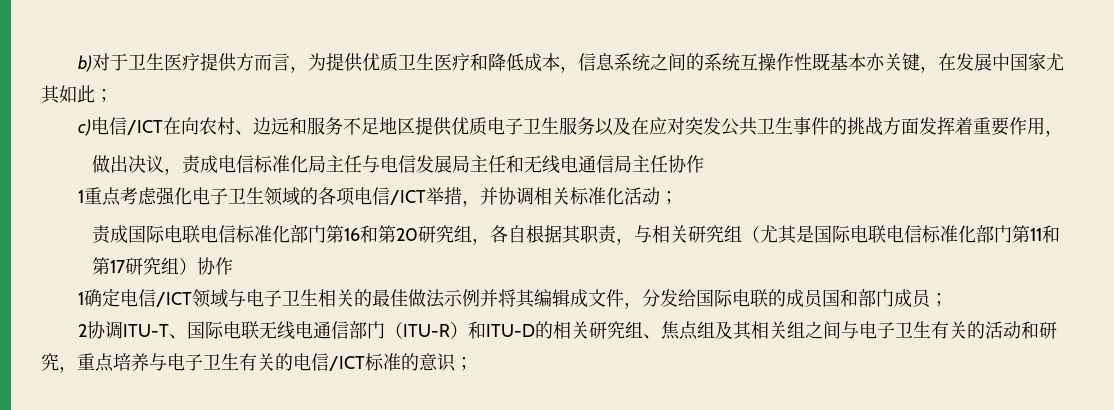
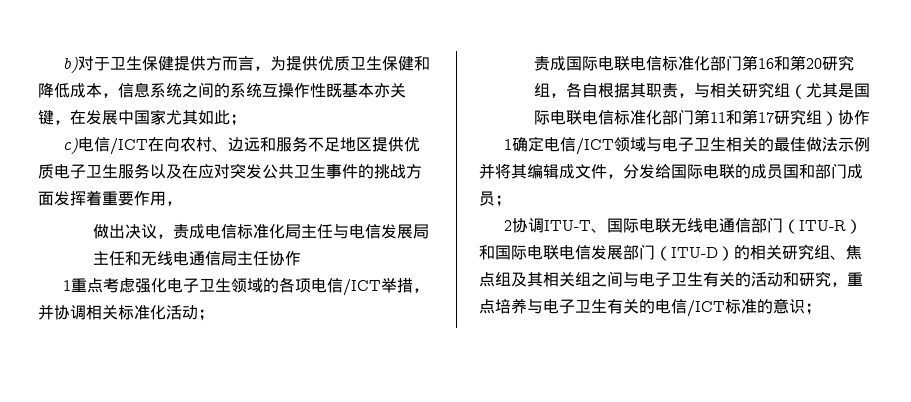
- b)对于卫生医疗提供方而言，为提供优质卫生医疗和降低成本，信息系统之间的系统互操作性既基本亦关键，在发展中国家尤其如此；
+ b)对于卫生保健提供方而言，为提供优质卫生保健和降低成本，信息系统之间的系统互操作性既基本亦关键，在发展中国家尤其如此；
- 2协调ITU-T、国际电联无线电通信部门（ITU-R）和ITU-D的相关研究组、焦点组及其相关组之间与电子卫生有关的活动和研究，重点培养与电子卫生有关的电信/ICT标准的意识；
+ 2协调ITU-T、国际电联无线电通信部门（ITU-R）和国际电联电信发展部门（ITU-D）的相关研究组、焦点组及其相关组之间与电子卫生有关的活动和研究，重点培养与电子卫生有关的电信/ICT标准的意识；

